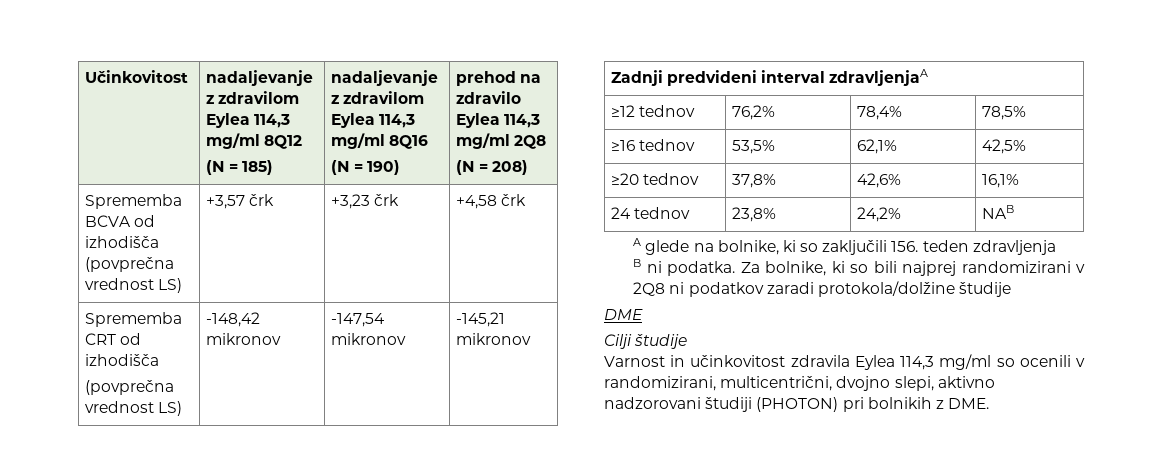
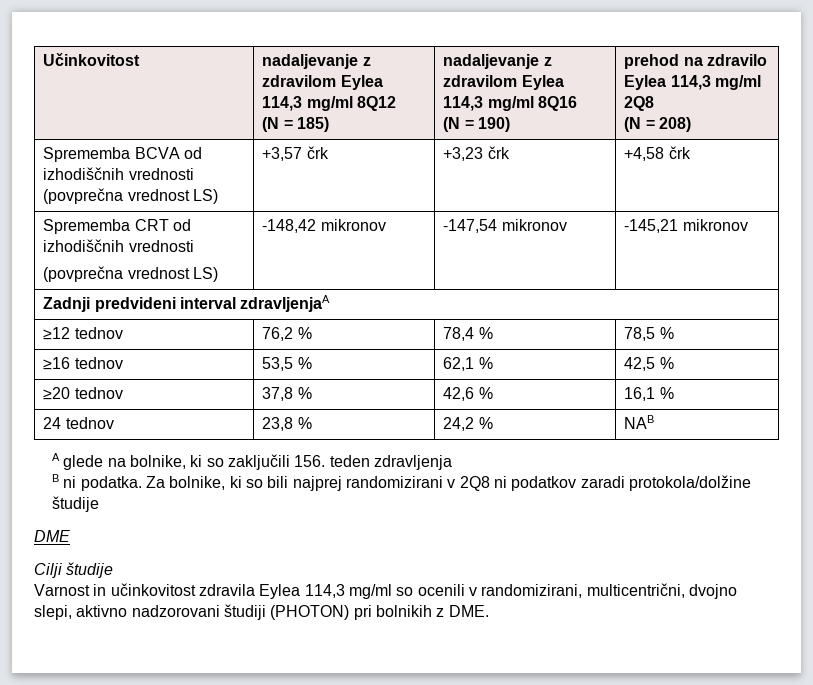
- Sprememba BCVA od izhodišča (povprečna vrednost LS) | +3,57 črk | +3,23 črk | +4,58 črk
+ Sprememba BCVA od izhodiščnih vrednosti (povprečna vrednost LS) | +3,57 črk | +3,23 črk | +4,58 črk
- Sprememba CRT od izhodišča
+ Sprememba CRT od izhodiščnih vrednosti
- ≥12 tednov | 76,2% | 78,4% | 78,5%
- ≥16 tednov | 53,5% | 62,1% | 42,5%
- ≥20 tednov | 37,8% | 42,6% | 16,1%
- 24 tednov | 23,8% | 24,2% | NAB
+ ≥12 tednov | 76,2 % | 78,4 % | 78,5 %
+ ≥16 tednov | 53,5 % | 62,1 % | 42,5 %
+ ≥20 tednov | 37,8 % | 42,6 % | 16,1 %
+ 24 tednov | 23,8 % | 24,2 % | NAB

